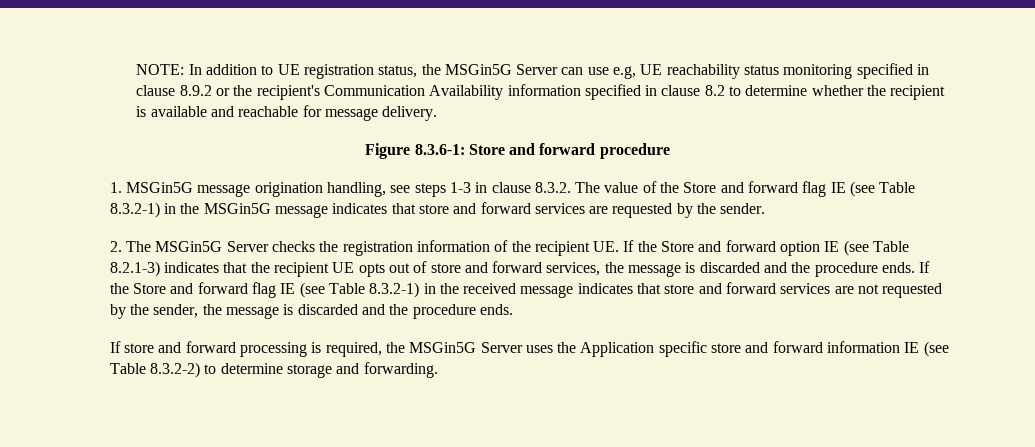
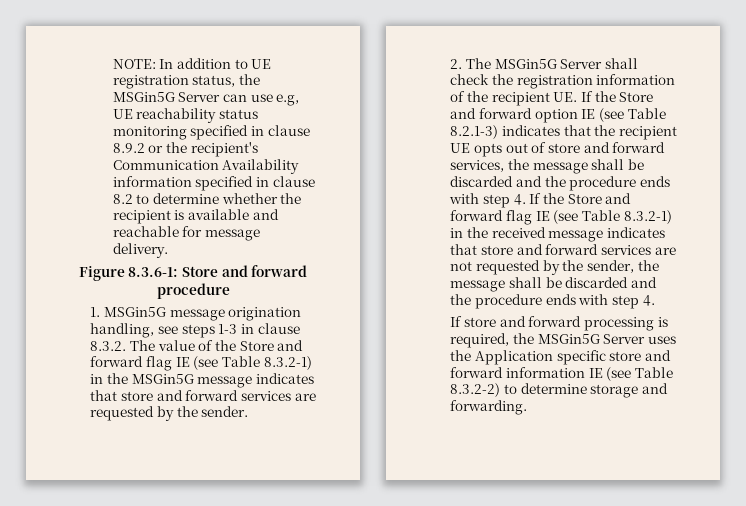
- 2. The MSGin5G Server checks the registration information of the recipient UE. If the Store and forward option IE (see Table 8.2.1-3) indicates that the recipient UE opts out of store and forward services, the message is discarded and the procedure ends. If the Store and forward flag IE (see Table 8.3.2-1) in the received message indicates that store and forward services are not requested by the sender, the message is discarded and the procedure ends.
+ 2. The MSGin5G Server shall check the registration information of the recipient UE. If the Store and forward option IE (see Table 8.2.1-3) indicates that the recipient UE opts out of store and forward services, the message shall be discarded and the procedure ends with step 4. If the Store and forward flag IE (see Table 8.3.2-1) in the received message indicates that store and forward services are not requested by the sender, the message shall be discarded and the procedure ends with step 4.

